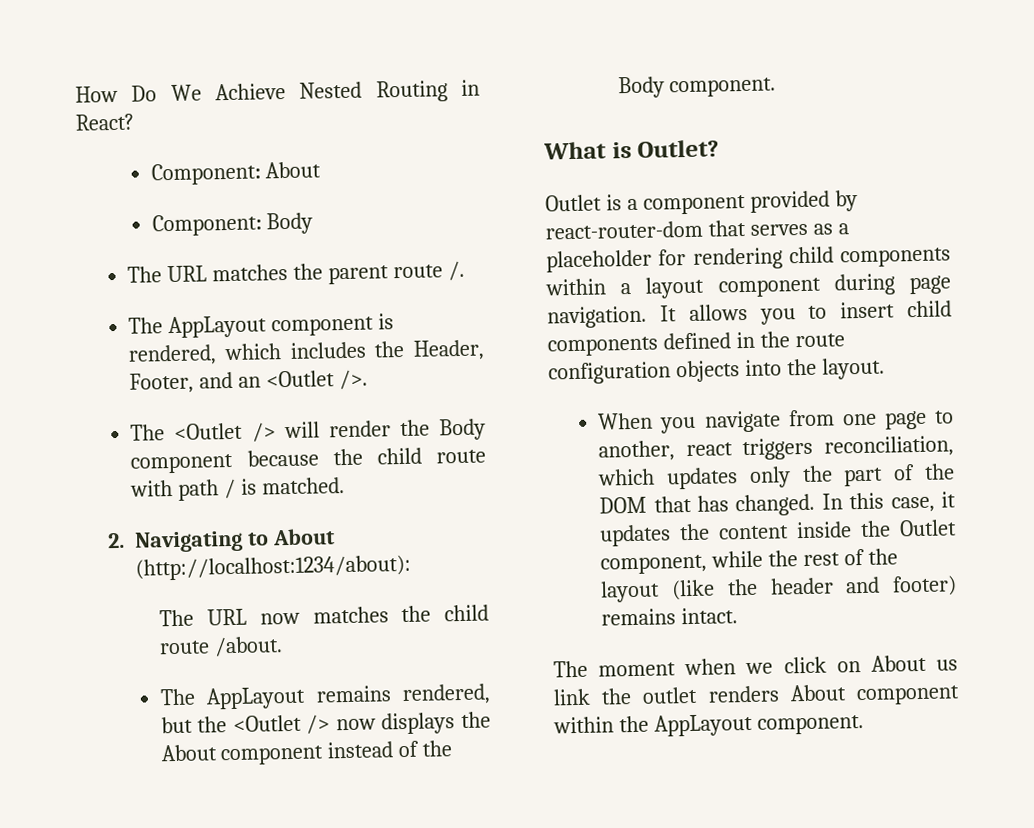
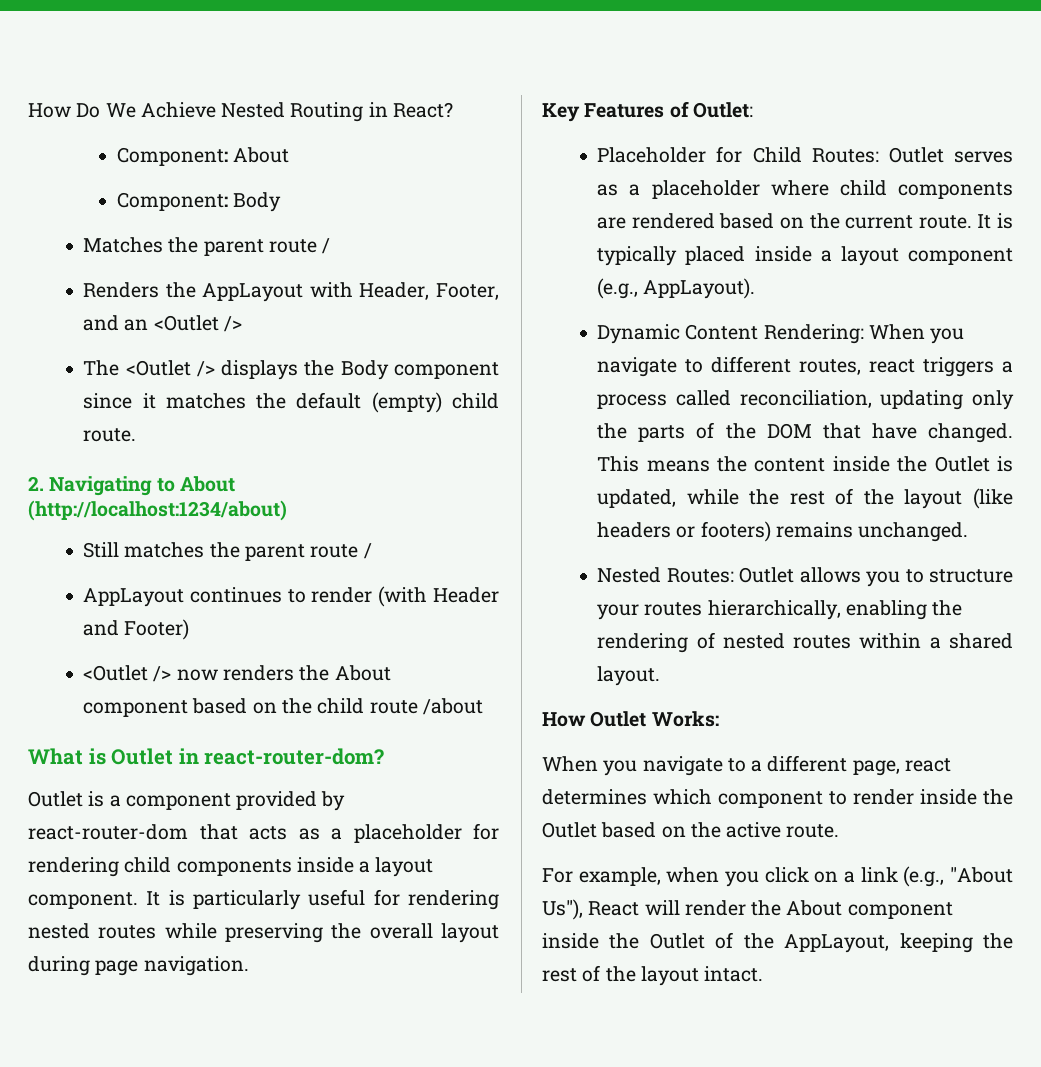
- The URL matches the parent route /.
- The AppLayout component is rendered, which includes the Header, Footer, and an <Outlet />.
+ Matches the parent route /
+ Renders the AppLayout with Header, Footer, and an <Outlet />
- The <Outlet /> will render the Body component because the child route with path / is matched.
- 2. Navigating to About (http://localhost:1234/about):
- The URL now matches the child route /about.
- The AppLayout remains rendered, but the <Outlet /> now displays the About component instead of the Body component.
+ The <Outlet /> displays the Body component since it matches the default (empty) child route.
+ 2. Navigating to About (http://localhost:1234/about)
+ Still matches the parent route /
+ AppLayout continues to render (with Header and Footer)
+ <Outlet /> now renders the About component based on the child route /about
- What is Outlet?
+ What is Outlet in react-router-dom?
- Outlet is a component provided by react-router-dom that serves as a placeholder for rendering child components within a layout component during page navigation. It allows you to insert child components defined in the route configuration objects into the layout.
- When you navigate from one page to another, react triggers reconciliation, which updates only the part of the DOM that has changed. In this case, it updates the content inside the Outlet component, while the rest of the layout (like the header and footer) remains intact.
- The moment when we click on About us link the outlet renders About component within the AppLayout component.
+ Outlet is a component provided by react-router-dom that acts as a placeholder for rendering child components inside a layout component. It is particularly useful for rendering nested routes while preserving the overall layout during page navigation.
+ Key Features of Outlet:
+ Placeholder for Child Routes: Outlet serves as a placeholder where child components are rendered based on the current route. It is typically placed inside a layout component (e.g., AppLayout).
+ Dynamic Content Rendering: When you navigate to different routes, react triggers a process called reconciliation, updating only the parts of the DOM that have changed. This means the content inside the Outlet is updated, while the rest of the layout (like headers or footers) remains unchanged.
+ Nested Routes: Outlet allows you to structure your routes hierarchically, enabling the rendering of nested routes within a shared layout.
+ How Outlet Works:
+ When you navigate to a different page, react determines which component to render inside the Outlet based on the active route.
+ For example, when you click on a link (e.g., "About Us"), React will render the About component inside the Outlet of the AppLayout, keeping the rest of the layout intact.

